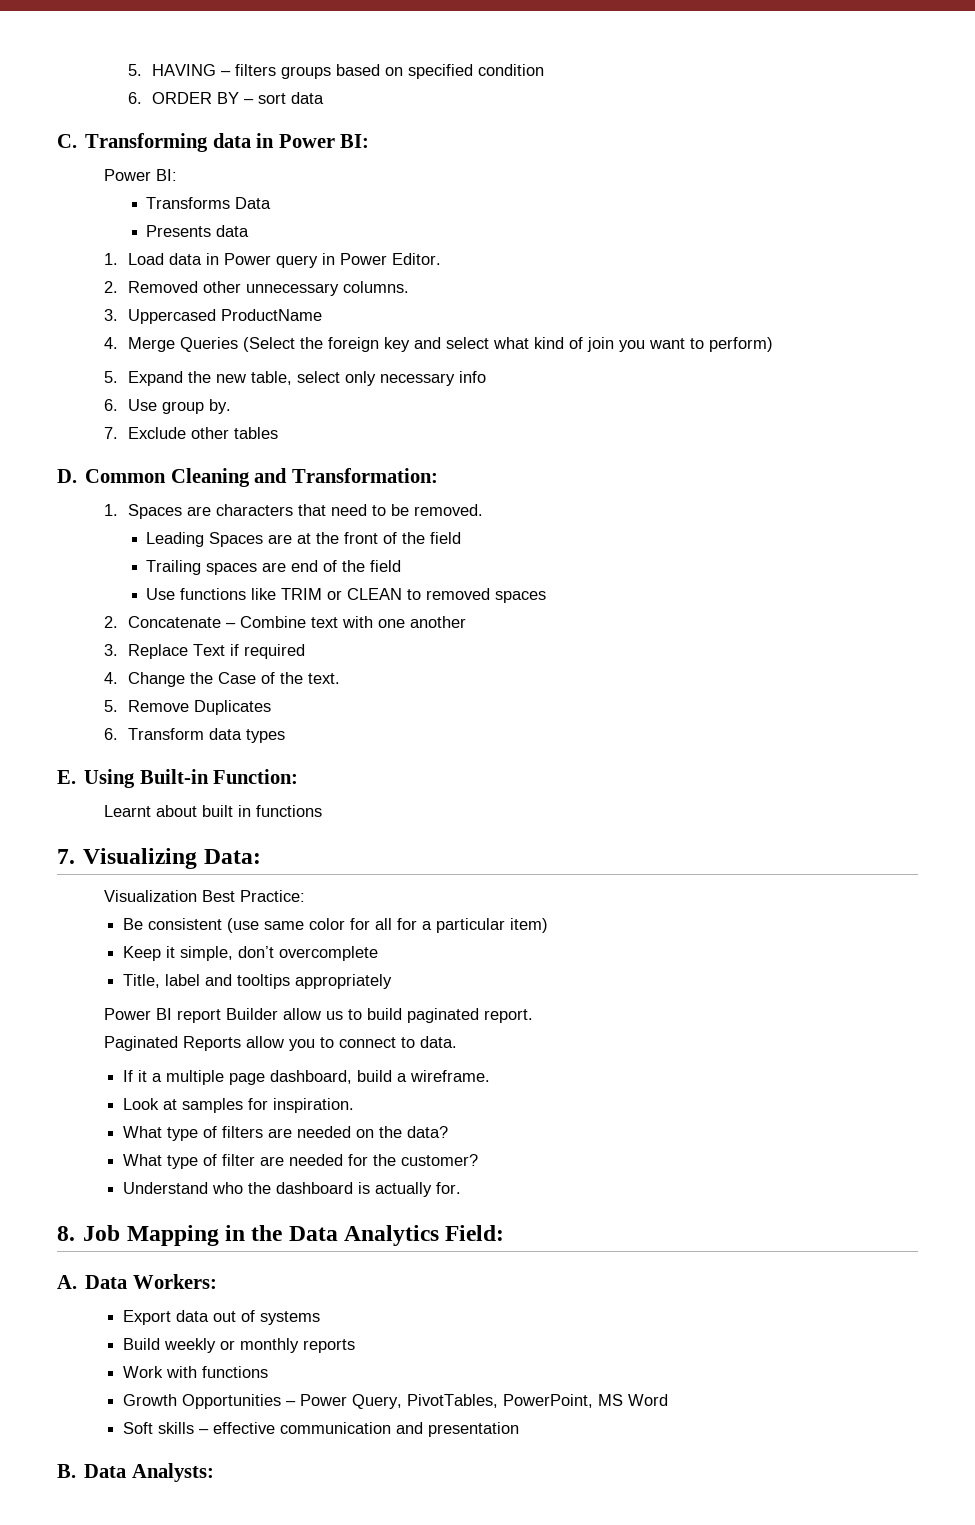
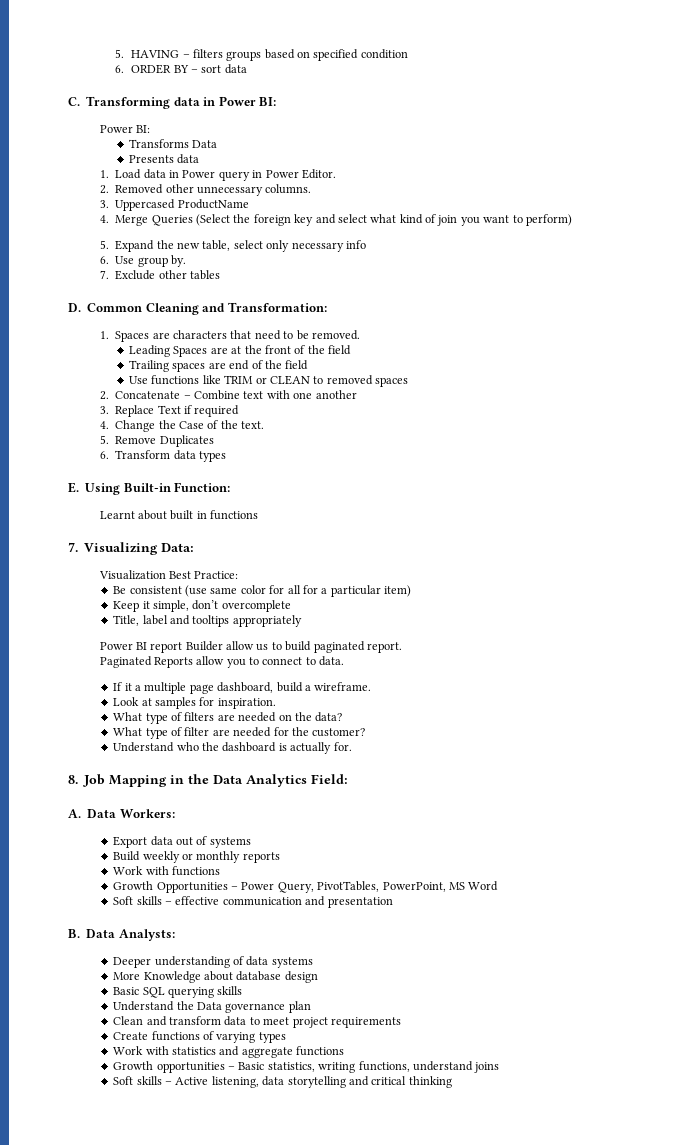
+ Deeper understanding of data systems
+ More Knowledge about database design
+ Basic SQL querying skills
+ Understand the Data governance plan
+ Clean and transform data to meet project requirements
+ Create functions of varying types
+ Work with statistics and aggregate functions
+ Growth opportunities – Basic statistics, writing functions, understand joins
+ Soft skills – Active listening, data storytelling and critical thinking

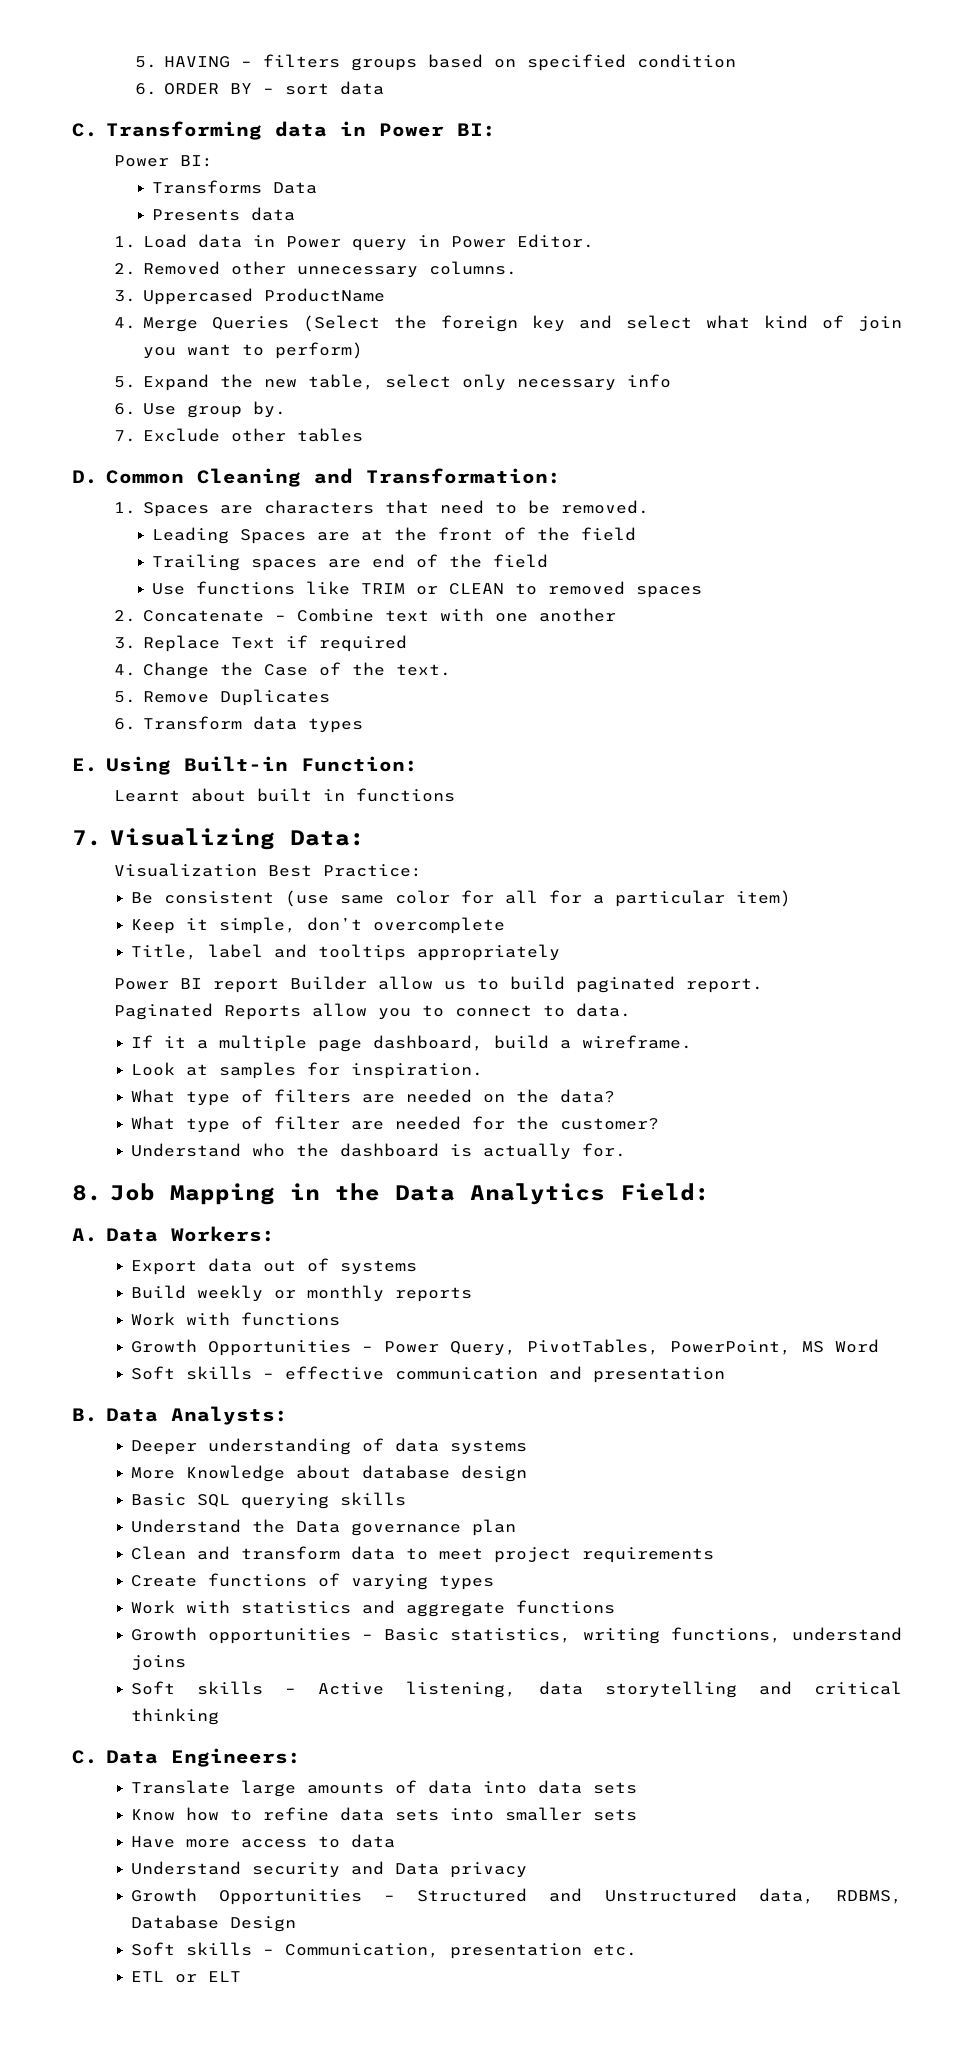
+ C. Data Engineers:
+ Translate large amounts of data into data sets
+ Know how to refine data sets into smaller sets
+ Have more access to data
+ Understand security and Data privacy
+ Growth Opportunities – Structured and Unstructured data, RDBMS, Database Design
+ Soft skills – Communication, presentation etc.
+ ETL or ELT

